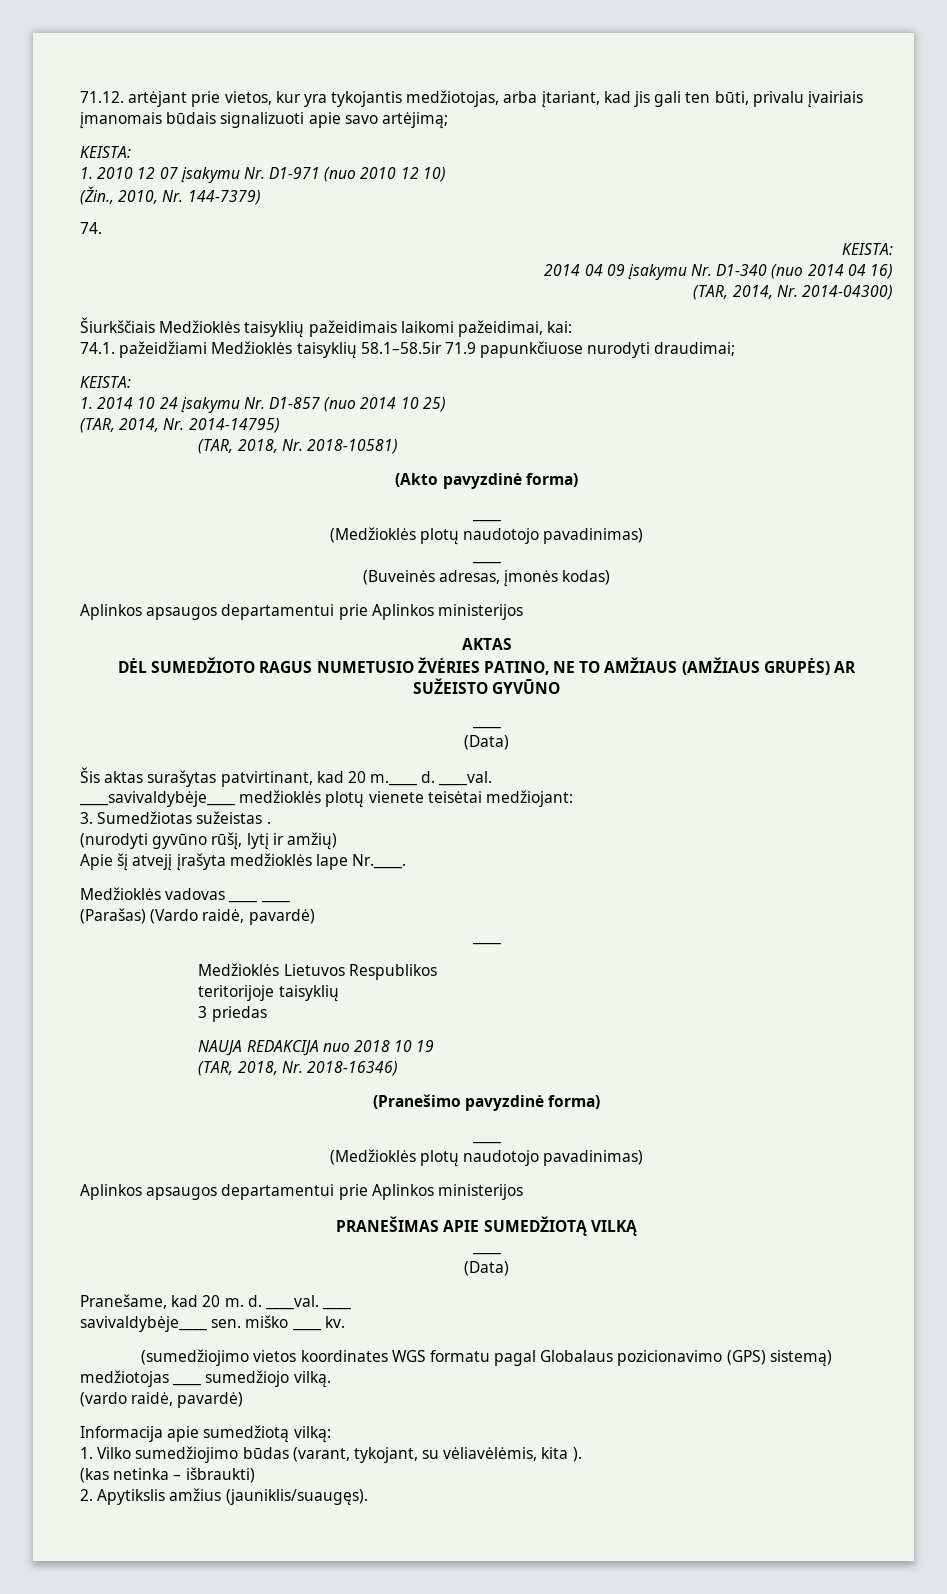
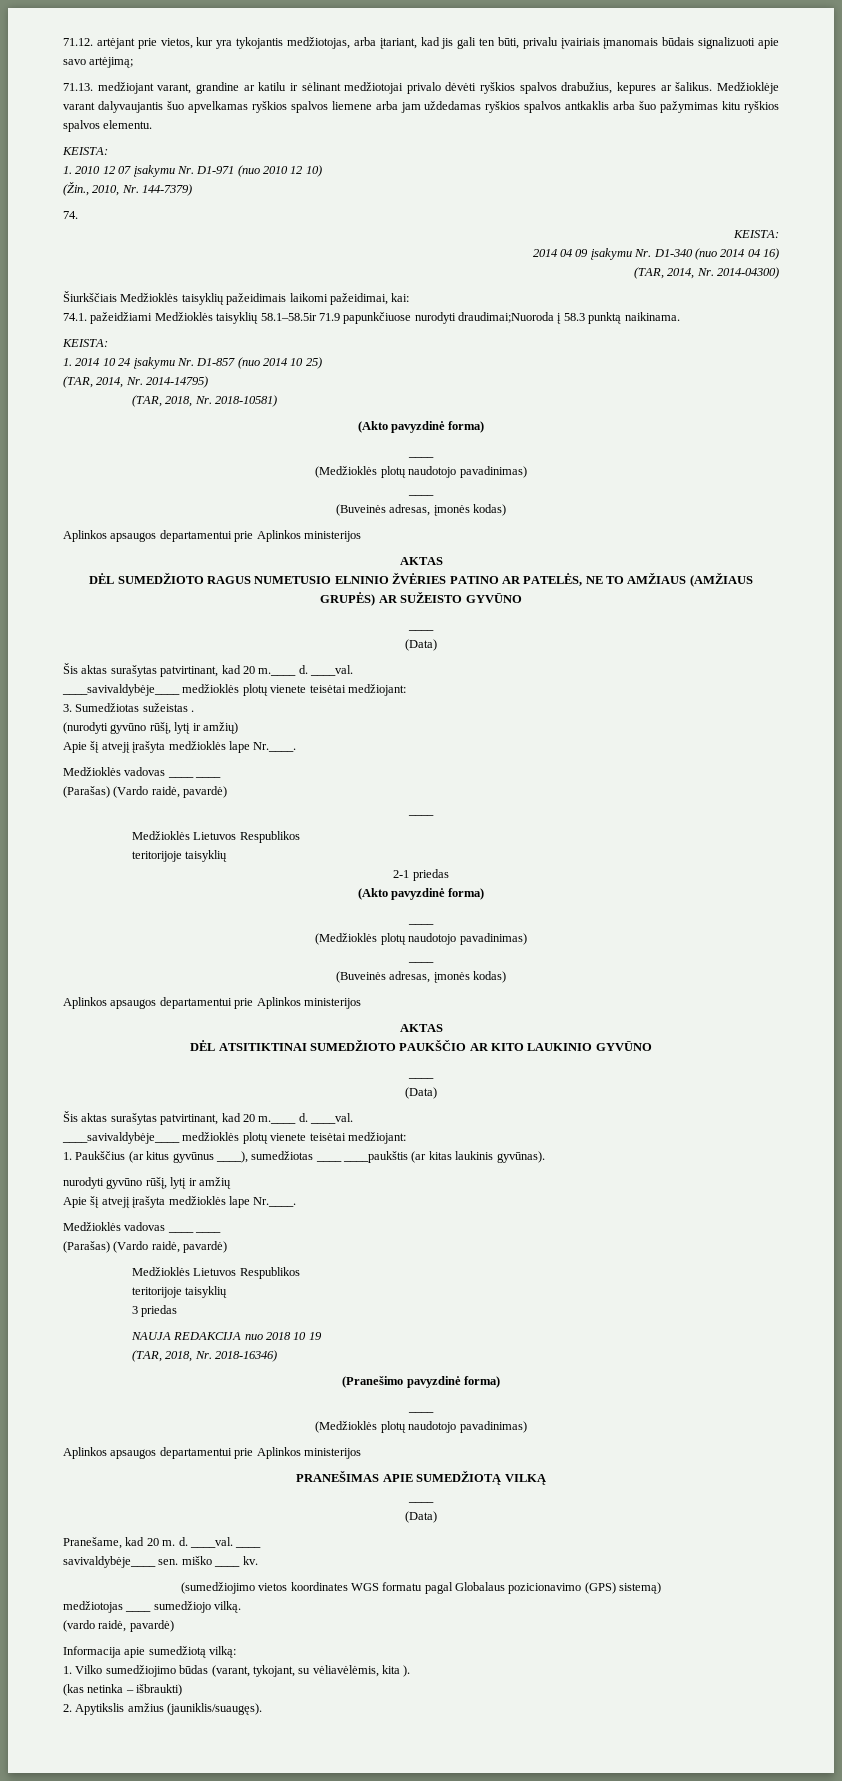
+ 71.13. medžiojant varant, grandine ar katilu ir sėlinant medžiotojai privalo dėvėti ryškios spalvos drabužius, kepures ar šalikus. Medžioklėje varant dalyvaujantis šuo apvelkamas ryškios spalvos liemene arba jam uždedamas ryškios spalvos antkaklis arba šuo pažymimas kitu ryškios spalvos elementu.
- 74.1. pažeidžiami Medžioklės taisyklių 58.1–58.5ir 71.9 papunkčiuose nurodyti draudimai;
+ 74.1. pažeidžiami Medžioklės taisyklių 58.1–58.5ir 71.9 papunkčiuose nurodyti draudimai;Nuoroda į 58.3 punktą naikinama.
- DĖL SUMEDŽIOTO RAGUS NUMETUSIO ŽVĖRIES PATINO, NE TO AMŽIAUS (AMŽIAUS GRUPĖS) AR SUŽEISTO GYVŪNO
+ DĖL SUMEDŽIOTO RAGUS NUMETUSIO ELNINIO ŽVĖRIES PATINO AR PATELĖS, NE TO AMŽIAUS (AMŽIAUS GRUPĖS) AR SUŽEISTO GYVŪNO
+ 2-1 priedas
+ (Akto pavyzdinė forma)
+ ____
+ (Medžioklės plotų naudotojo pavadinimas)
+ ____
+ (Buveinės adresas, įmonės kodas)
+ Aplinkos apsaugos departamentui prie Aplinkos ministerijos
+ AKTAS
+ DĖL ATSITIKTINAI SUMEDŽIOTO PAUKŠČIO AR KITO LAUKINIO GYVŪNO
+ ____
+ (Data)
+ Šis aktas surašytas patvirtinant, kad 20 m.____ d. ____val.
+ ____savivaldybėje____ medžioklės plotų vienete teisėtai medžiojant:
+ 1. Paukščius (ar kitus gyvūnus ____), sumedžiotas ____ ____paukštis (ar kitas laukinis gyvūnas).
+ nurodyti gyvūno rūšį, lytį ir amžių
+ Apie šį atvejį įrašyta medžioklės lape Nr.____.
+ Medžioklės vadovas ____ ____
+ (Parašas) (Vardo raidė, pavardė)
+ Medžioklės Lietuvos Respublikos
+ teritorijoje taisyklių

